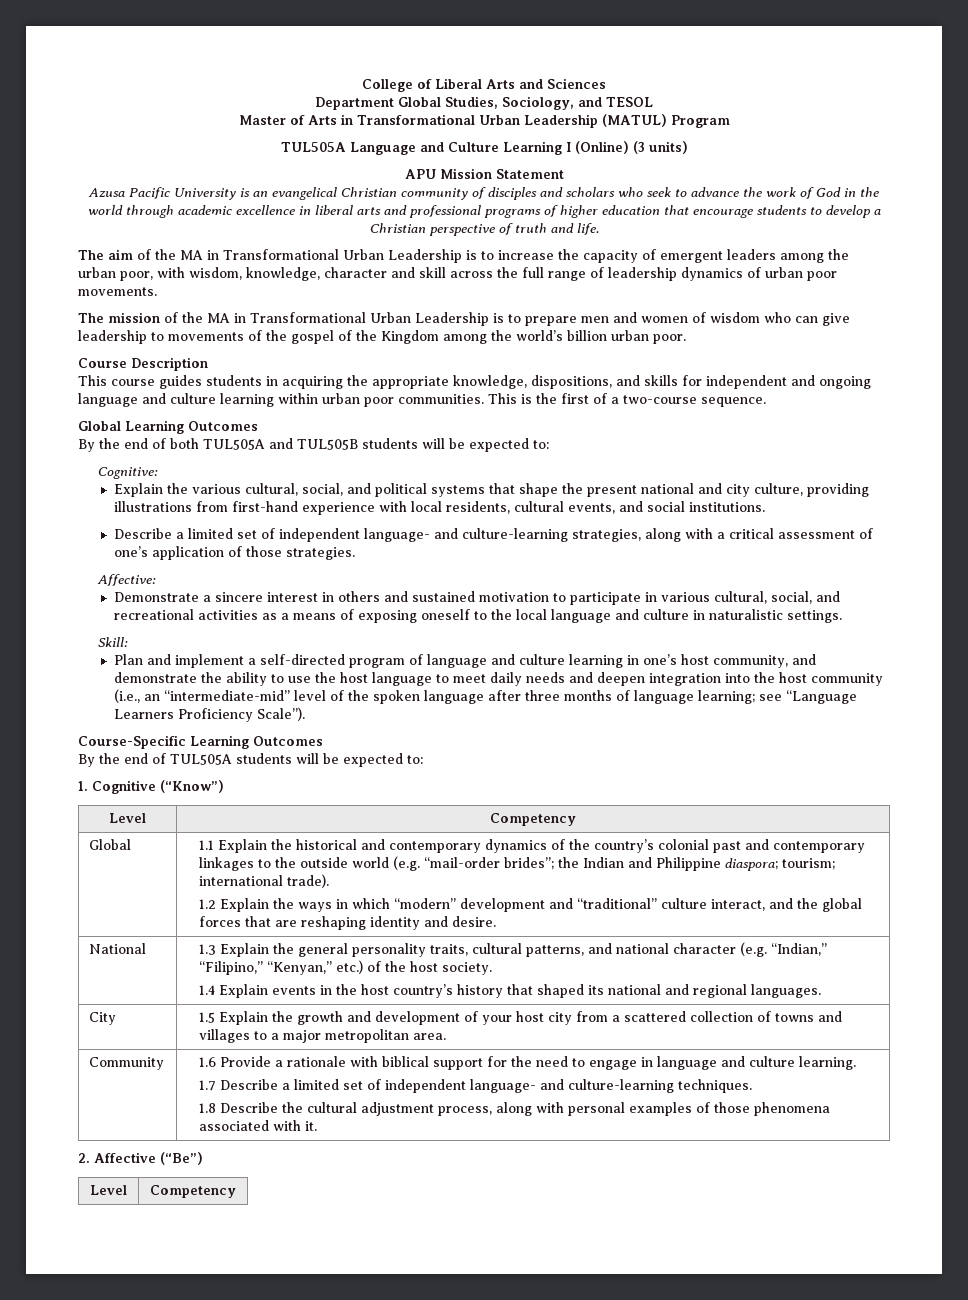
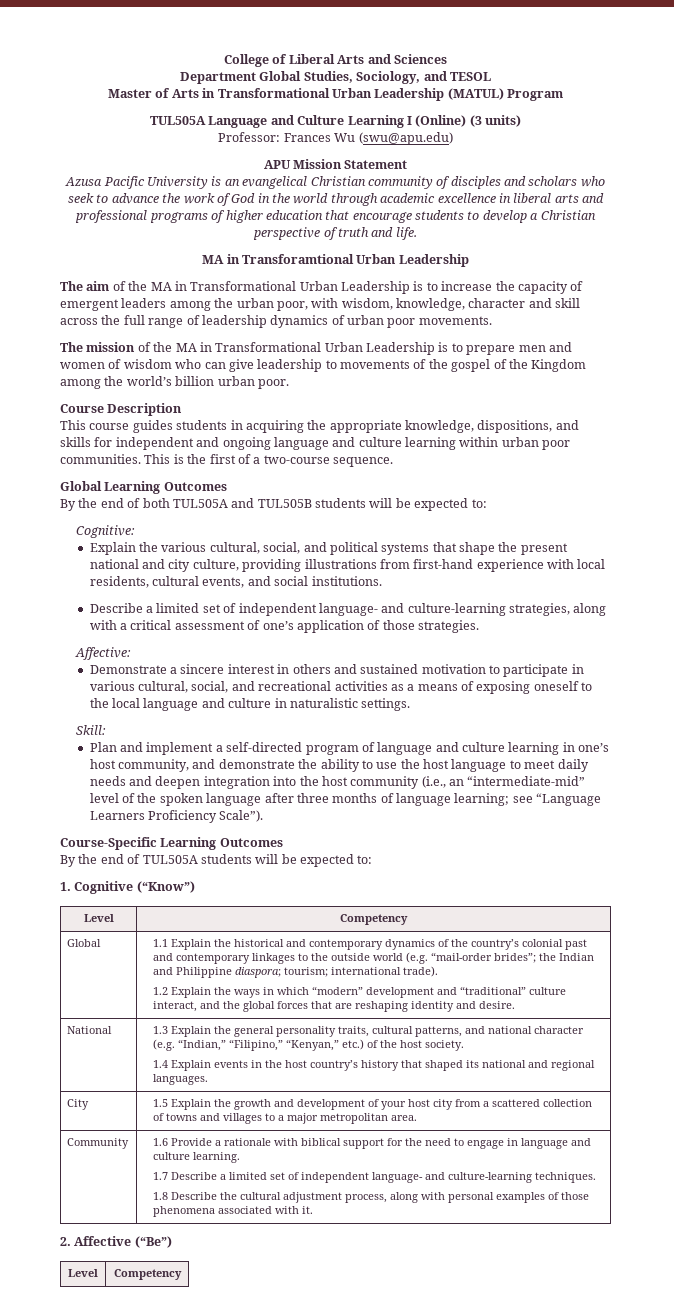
+ Professor: Frances Wu (swu@apu.edu)
+ MA in Transforamtional Urban Leadership

